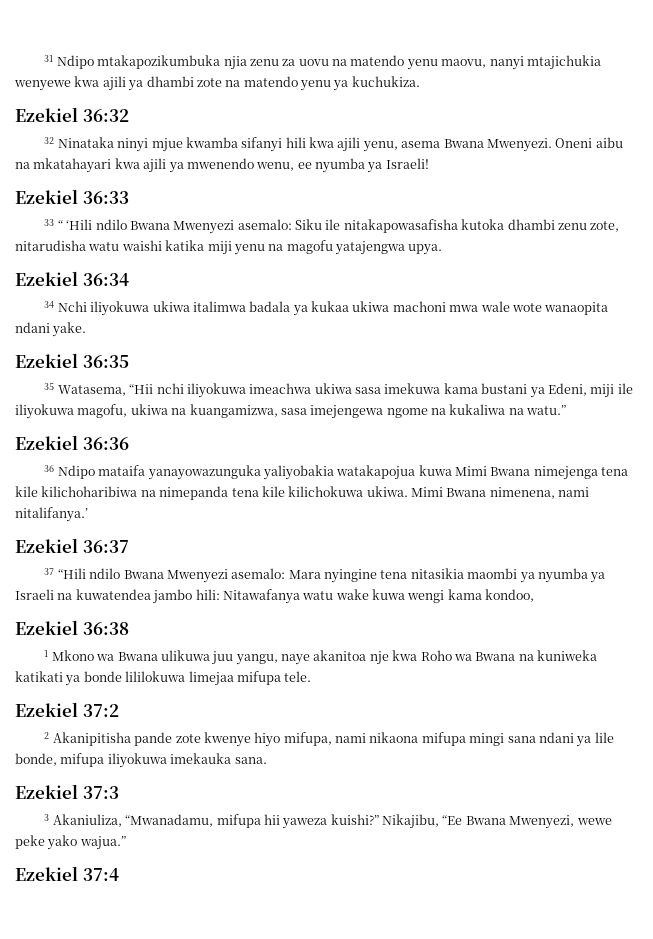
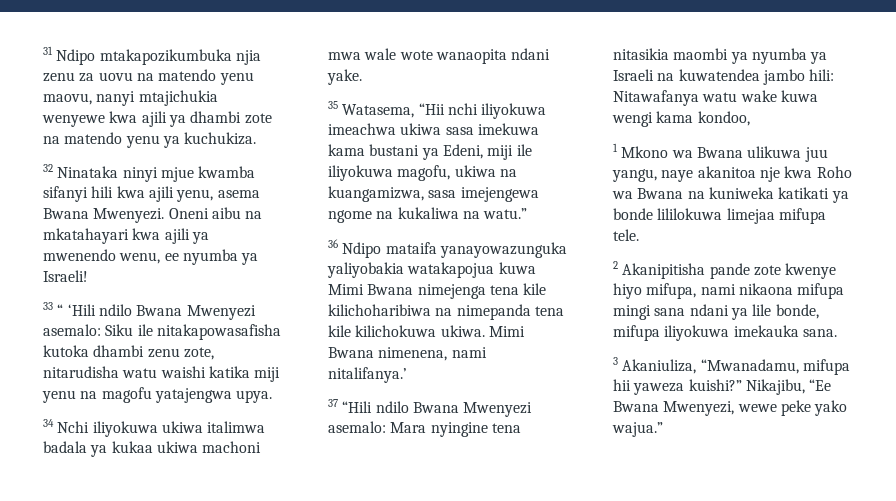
- Ezekiel 36:32
- Ezekiel 36:33
- Ezekiel 36:34
- Ezekiel 36:35
- Ezekiel 36:36
- Ezekiel 36:37
- Ezekiel 36:38
- Ezekiel 37:2
- Ezekiel 37:3
- Ezekiel 37:4

